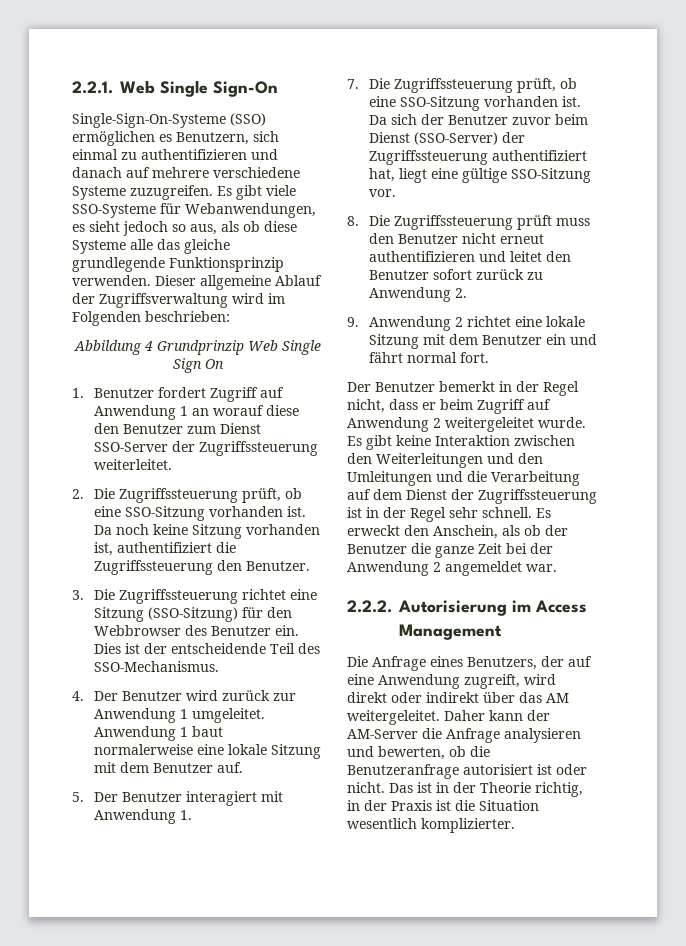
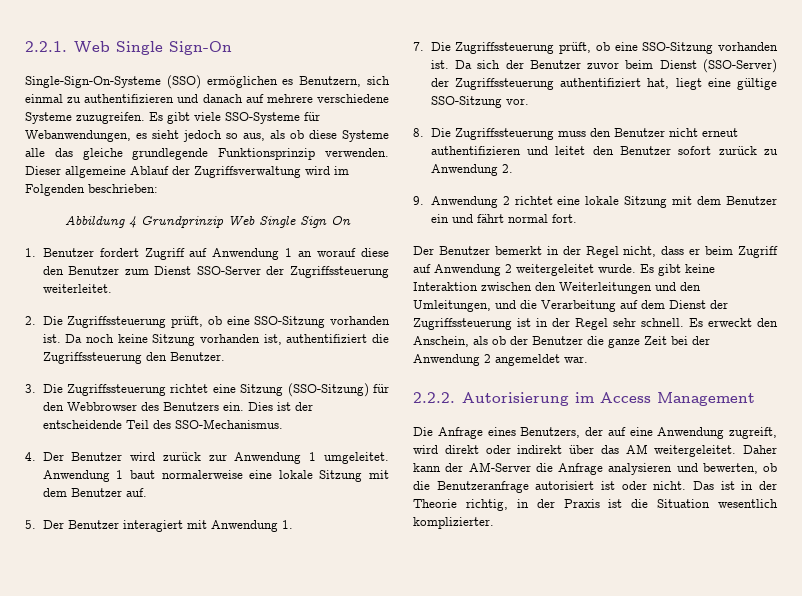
- 3. Die Zugriffssteuerung richtet eine Sitzung (SSO-Sitzung) für den Webbrowser des Benutzer ein.
+ 3. Die Zugriffssteuerung richtet eine Sitzung (SSO-Sitzung) für den Webbrowser des Benutzers ein.
- 8. Die Zugriffssteuerung prüft muss den Benutzer nicht erneut authentifizieren und leitet den Benutzer sofort zurück zu Anwendung 2.
+ 8. Die Zugriffssteuerung muss den Benutzer nicht erneut authentifizieren und leitet den Benutzer sofort zurück zu Anwendung 2.
- Es gibt keine Interaktion zwischen den Weiterleitungen und den Umleitungen und die Verarbeitung auf dem Dienst der Zugriffssteuerung ist in der Regel sehr schnell.
+ Es gibt keine Interaktion zwischen den Weiterleitungen und den Umleitungen, und die Verarbeitung auf dem Dienst der Zugriffssteuerung ist in der Regel sehr schnell.

